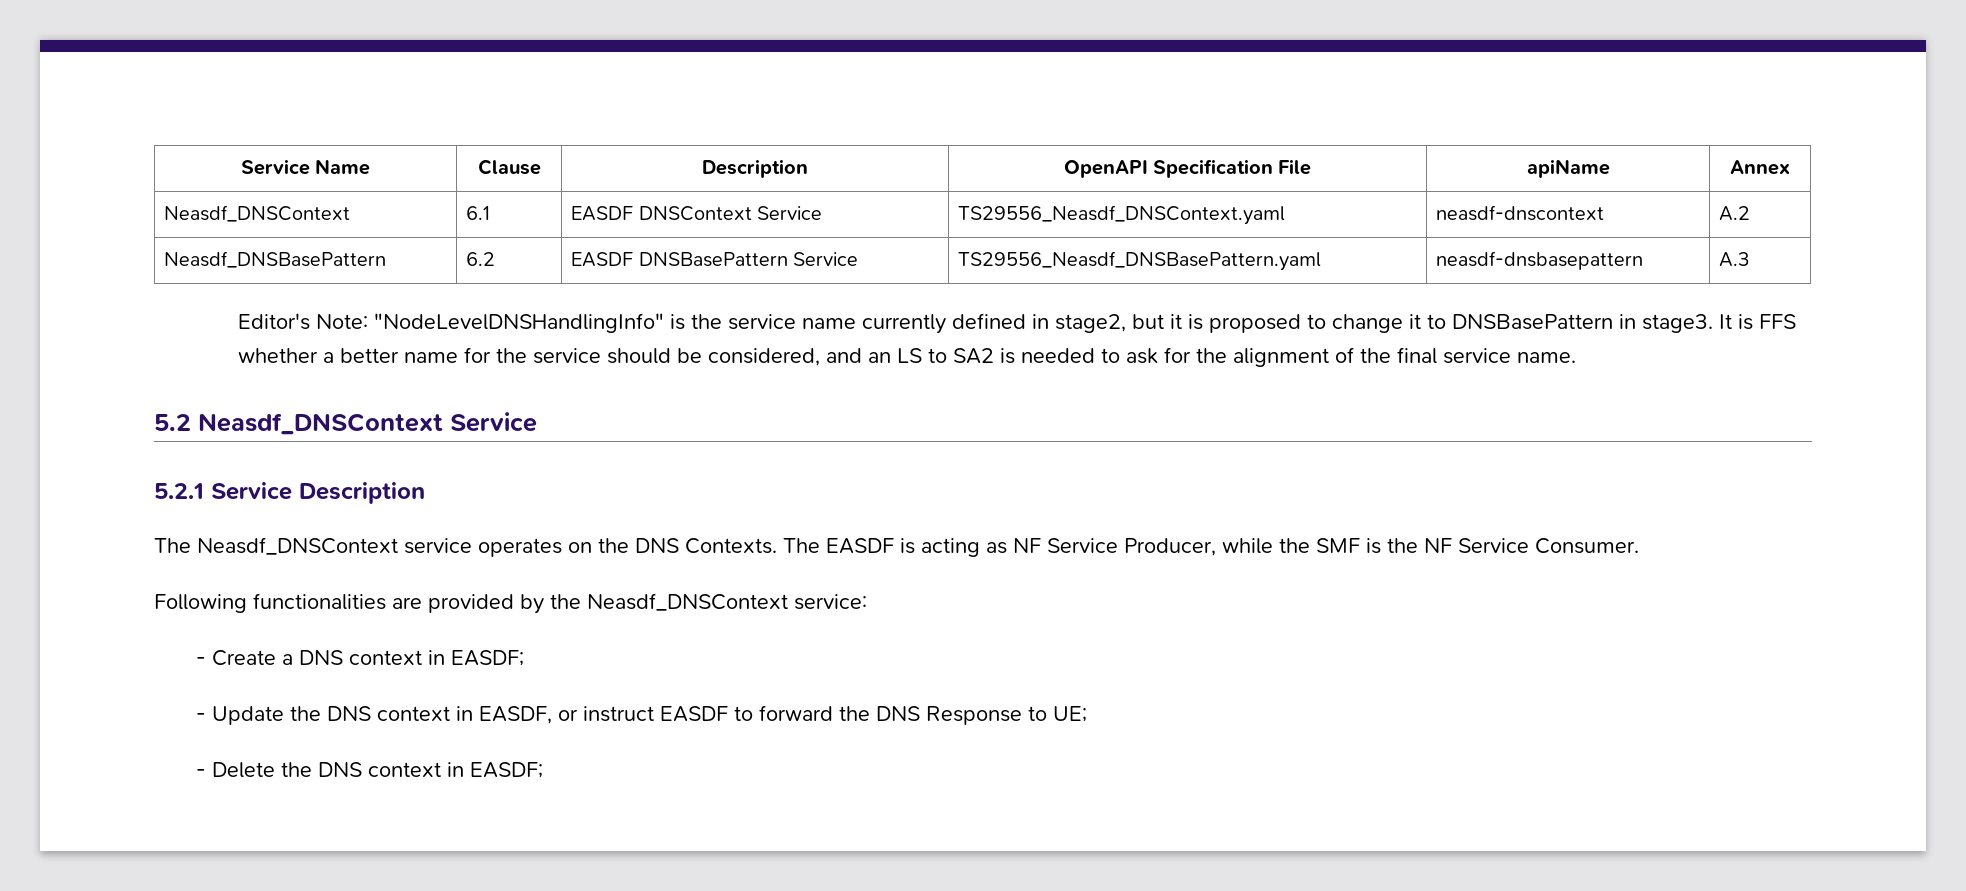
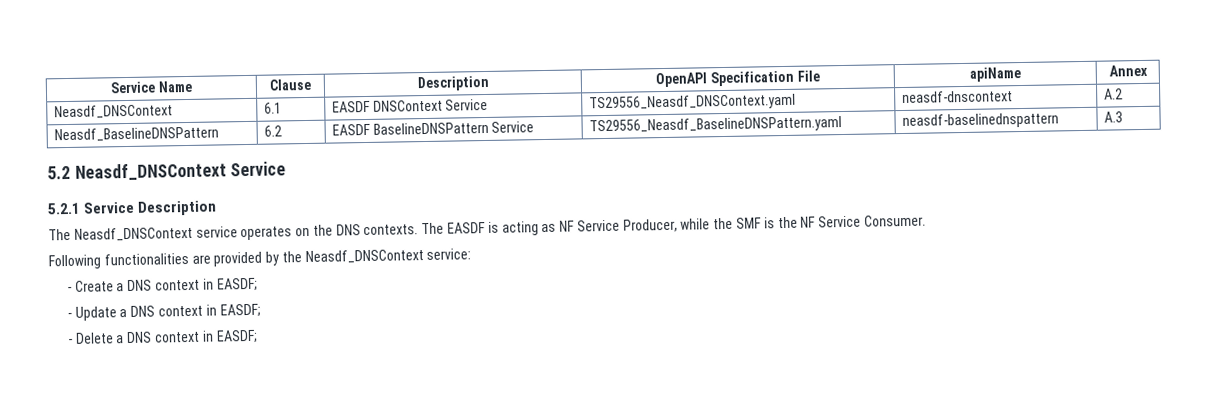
- Neasdf_DNSBasePattern | 6.2 | EASDF DNSBasePattern Service | TS29556_Neasdf_DNSBasePattern.yaml | neasdf-dnsbasepattern | A.3
+ Neasdf_BaselineDNSPattern | 6.2 | EASDF BaselineDNSPattern Service | TS29556_Neasdf_BaselineDNSPattern.yaml | neasdf-baselinednspattern | A.3
- Editor's Note: "NodeLevelDNSHandlingInfo" is the service name currently defined in stage2, but it is proposed to change it to DNSBasePattern in stage3. It is FFS whether a better name for the service should be considered, and an LS to SA2 is needed to ask for the alignment of the final service name.
- The Neasdf_DNSContext service operates on the DNS Contexts.
+ The Neasdf_DNSContext service operates on the DNS contexts.
- - Update the DNS context in EASDF, or instruct EASDF to forward the DNS Response to UE;
- - Delete the DNS context in EASDF;
+ - Update a DNS context in EASDF;
+ - Delete a DNS context in EASDF;

